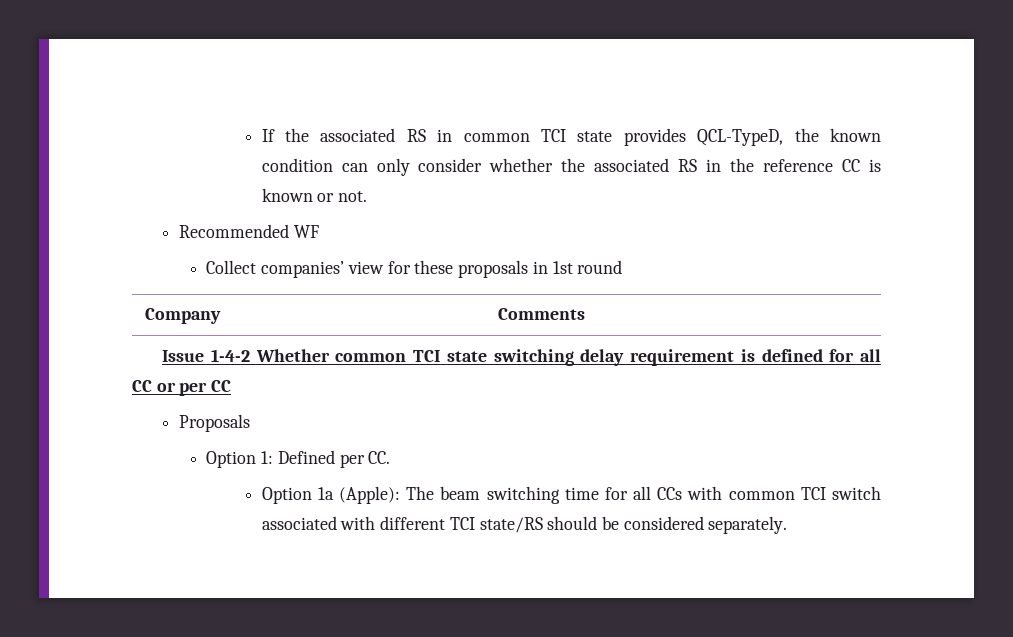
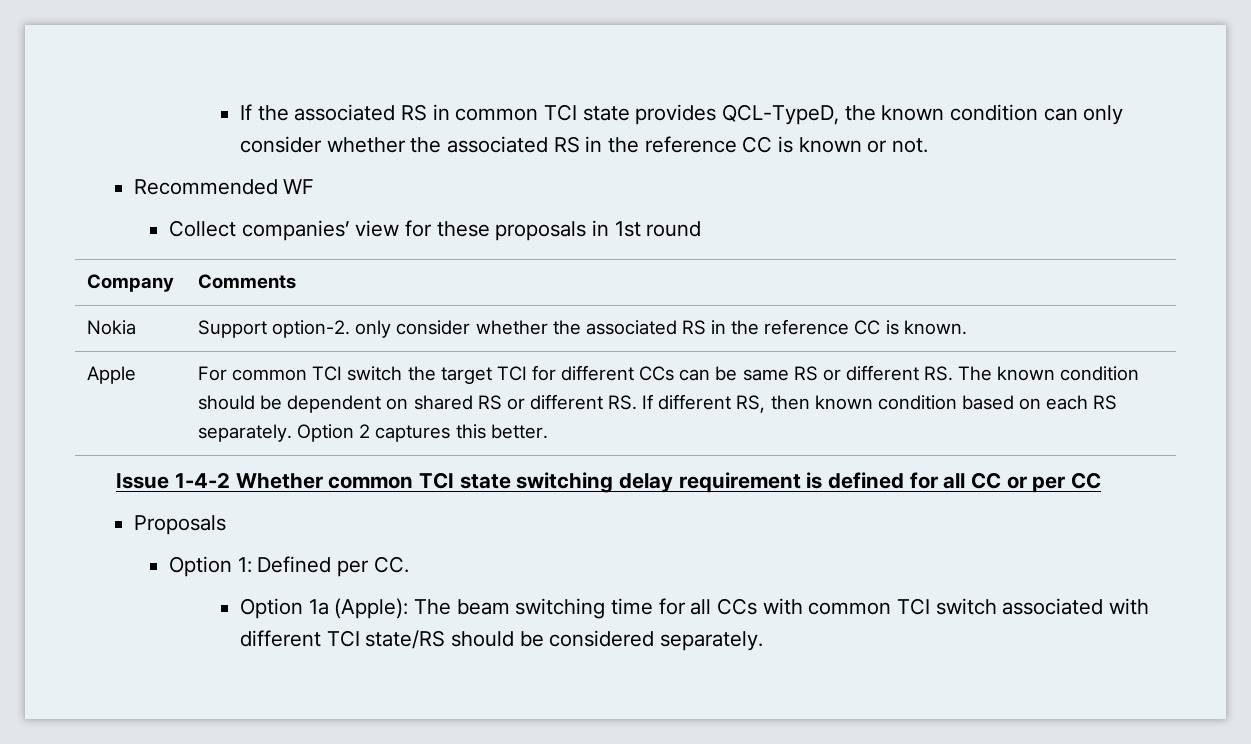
+ Nokia | Support option-2. only consider whether the associated RS in the reference CC is known.
+ Apple | For common TCI switch the target TCI for different CCs can be same RS or different RS. The known condition should be dependent on shared RS or different RS. If different RS, then known condition based on each RS separately. Option 2 captures this better.

